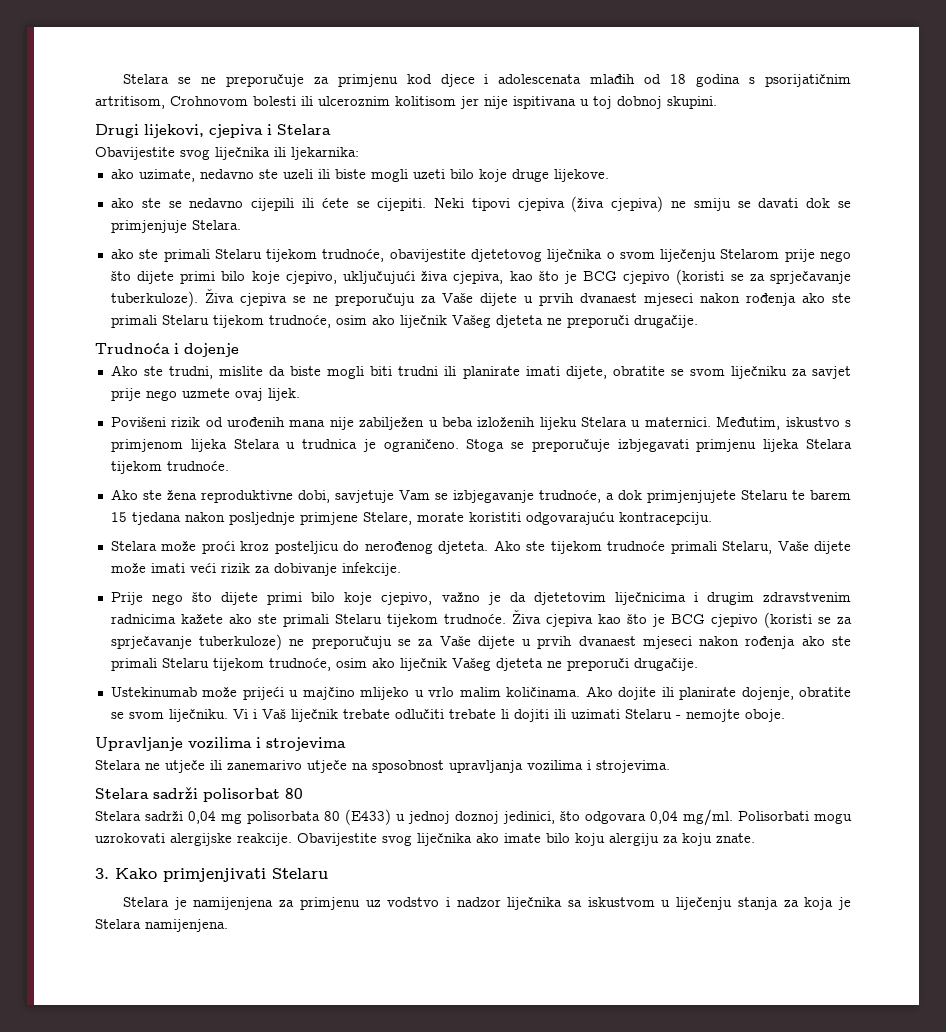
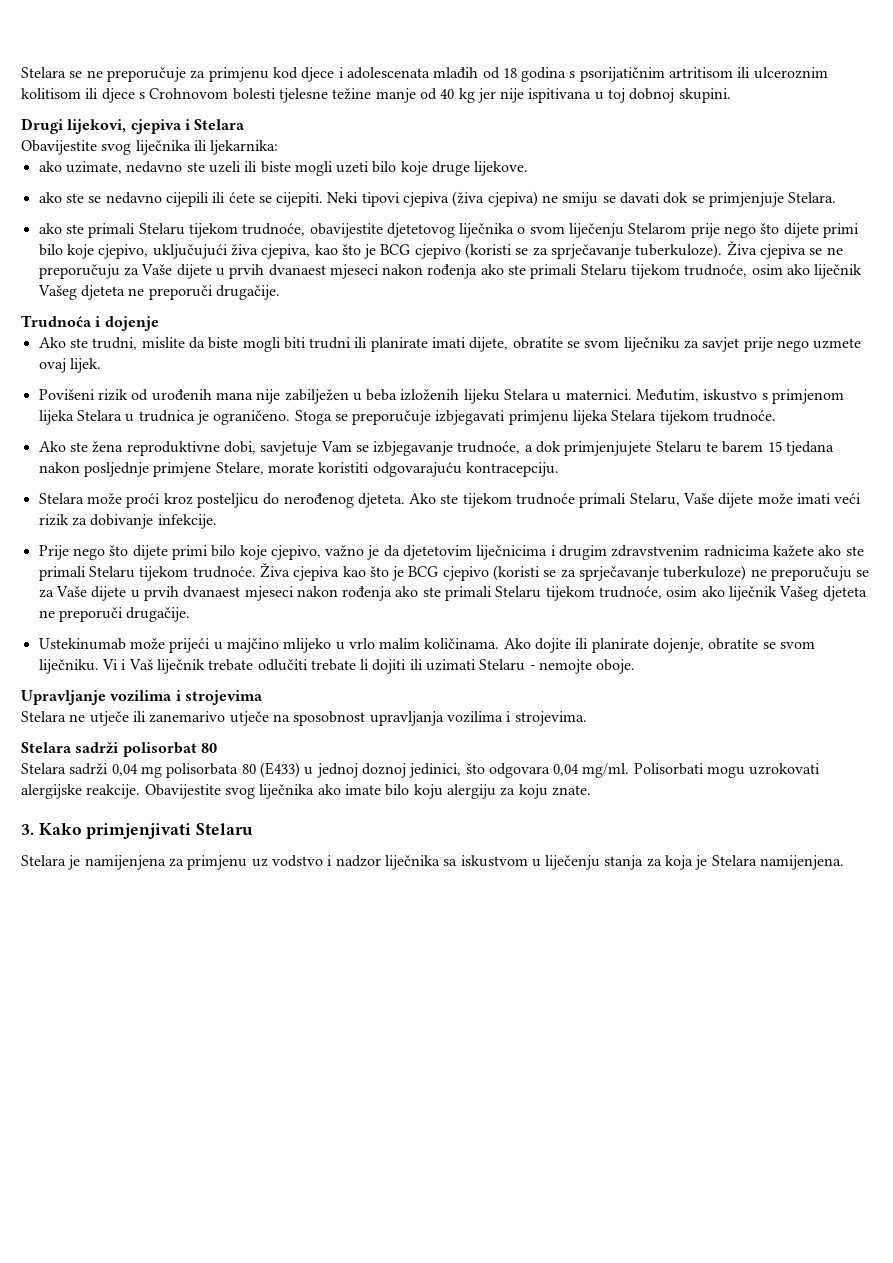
- Stelara se ne preporučuje za primjenu kod djece i adolescenata mlađih od 18 godina s psorijatičnim artritisom, Crohnovom bolesti ili ulceroznim kolitisom jer nije ispitivana u toj dobnoj skupini.
+ Stelara se ne preporučuje za primjenu kod djece i adolescenata mlađih od 18 godina s psorijatičnim artritisom ili ulceroznim kolitisom ili djece s Crohnovom bolesti tjelesne težine manje od 40 kg jer nije ispitivana u toj dobnoj skupini.

